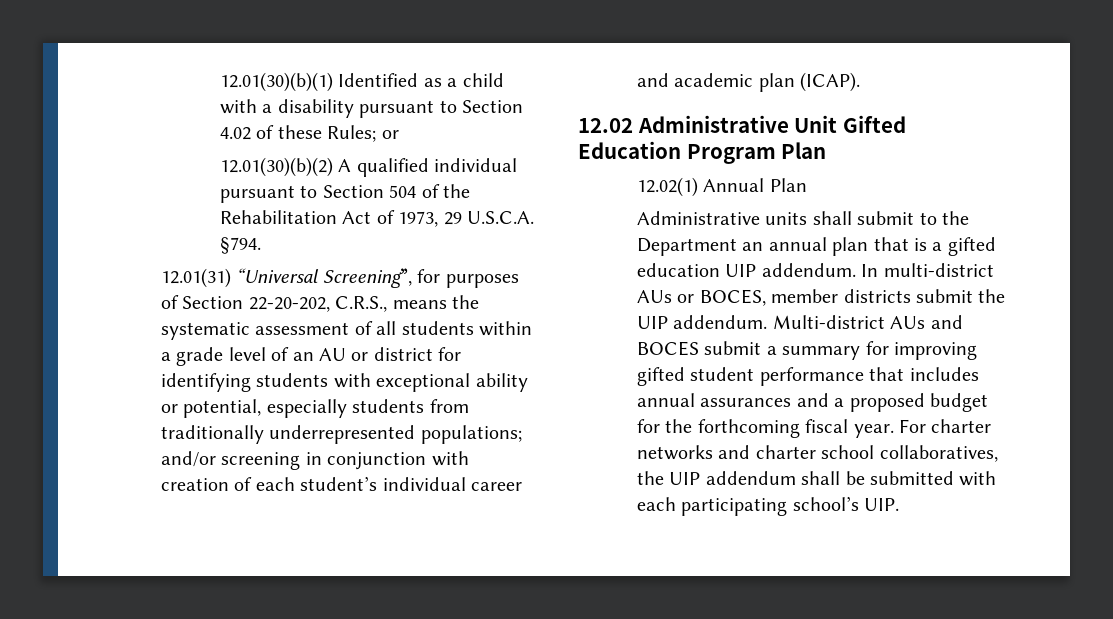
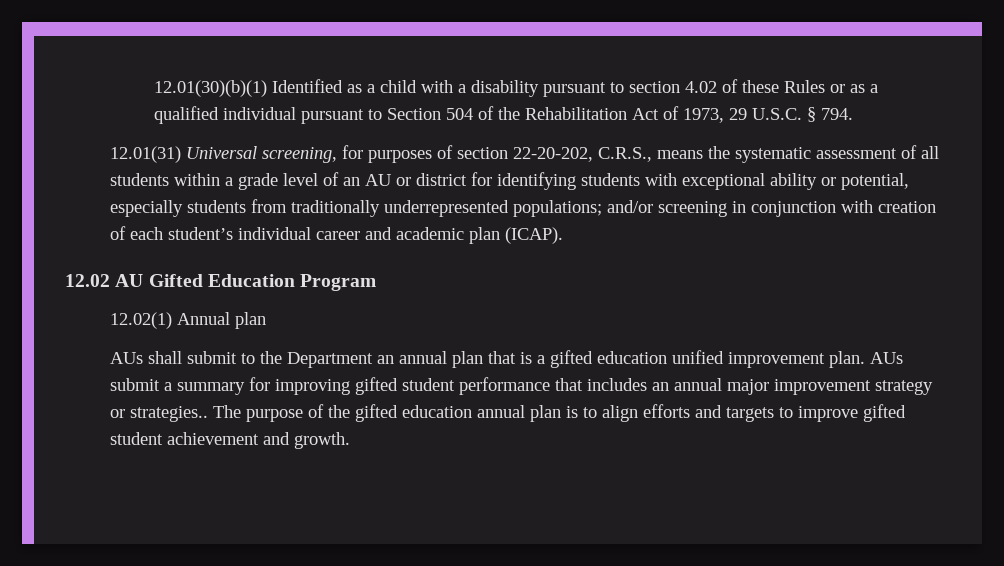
- 12.01(30)(b)(1) Identified as a child with a disability pursuant to Section 4.02 of these Rules; or
- 12.01(30)(b)(2) A qualified individual pursuant to Section 504 of the Rehabilitation Act of 1973, 29 U.S.C.A. §794.
+ 12.01(30)(b)(1) Identified as a child with a disability pursuant to section 4.02 of these Rules or as a qualified individual pursuant to Section 504 of the Rehabilitation Act of 1973, 29 U.S.C. § 794.
- 12.01(31) “Universal Screening”, for purposes of Section 22-20-202, C.R.S., means the systematic assessment of all students within a grade level of an AU or district for identifying students with exceptional ability or potential, especially students from traditionally underrepresented populations; and/or screening in conjunction with creation of each student’s individual career and academic plan (ICAP).
+ 12.01(31) Universal screening, for purposes of section 22-20-202, C.R.S., means the systematic assessment of all students within a grade level of an AU or district for identifying students with exceptional ability or potential, especially students from traditionally underrepresented populations; and/or screening in conjunction with creation of each student’s individual career and academic plan (ICAP).
- 12.02 Administrative Unit Gifted Education Program Plan
+ 12.02 AU Gifted Education Program
- 12.02(1) Annual Plan
- Administrative units shall submit to the Department an annual plan that is a gifted education UIP addendum. In multi-district AUs or BOCES, member districts submit the UIP addendum. Multi-district AUs and BOCES submit a summary for improving gifted student performance that includes annual assurances and a proposed budget for the forthcoming fiscal year. For charter networks and charter school collaboratives, the UIP addendum shall be submitted with each participating school’s UIP.
+ 12.02(1) Annual plan
+ AUs shall submit to the Department an annual plan that is a gifted education unified improvement plan. AUs submit a summary for improving gifted student performance that includes an annual major improvement strategy or strategies.. The purpose of the gifted education annual plan is to align efforts and targets to improve gifted student achievement and growth.

